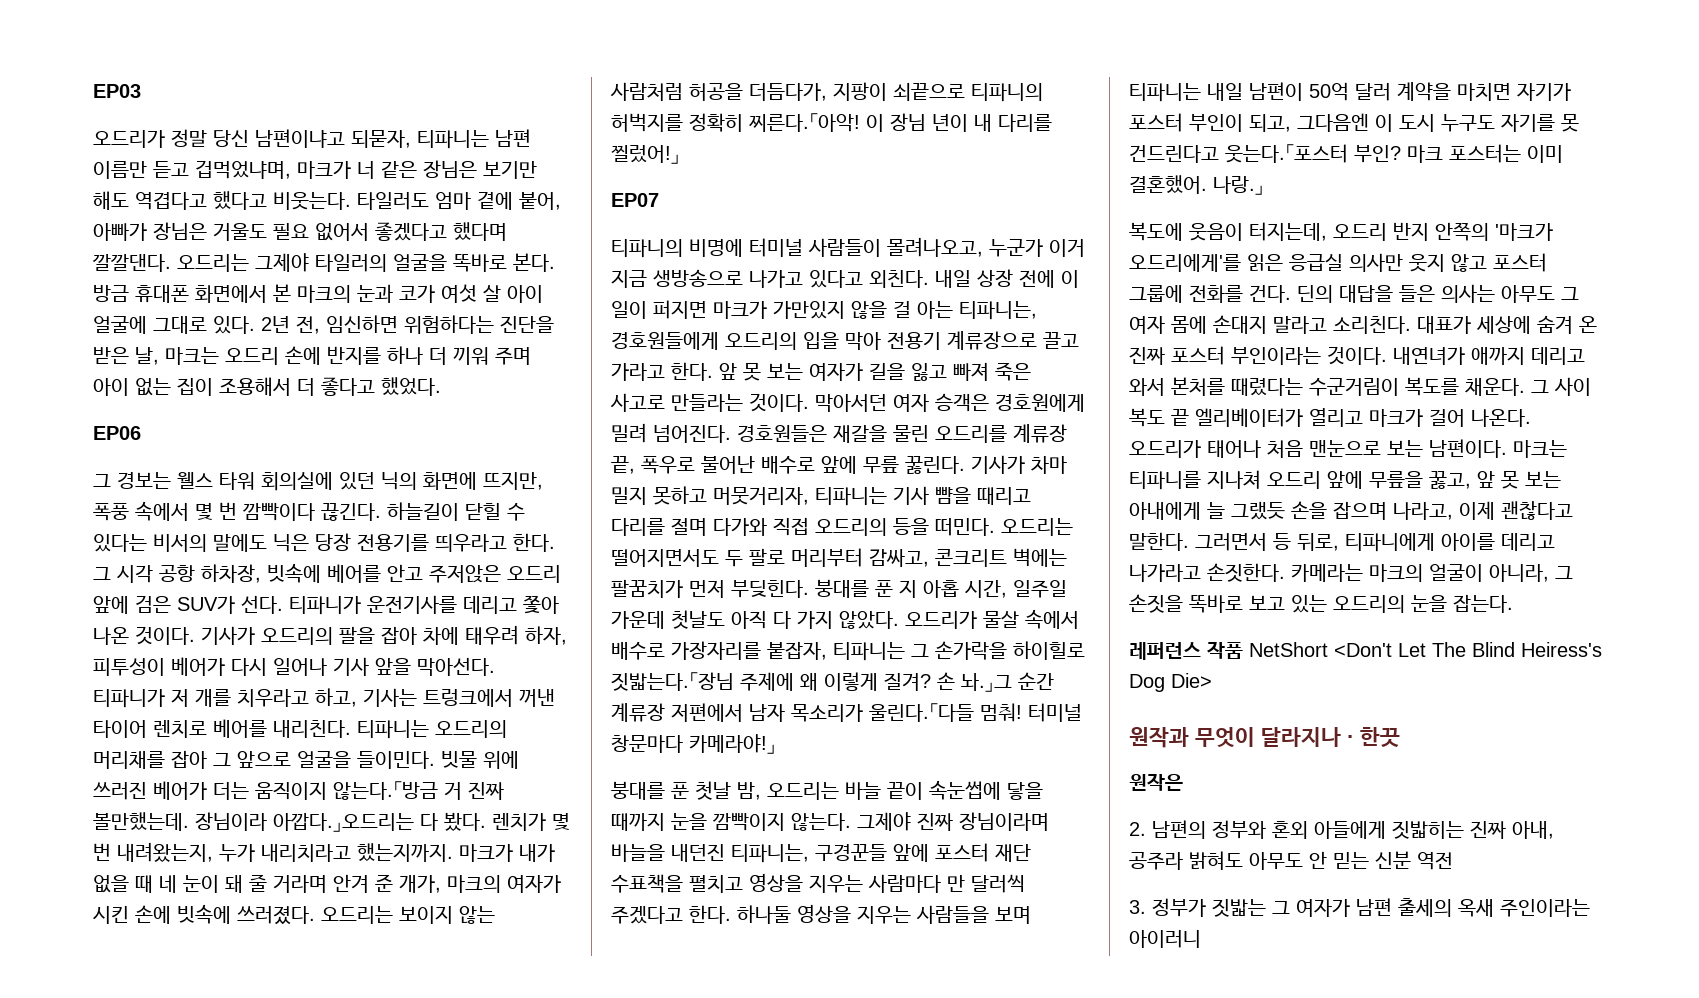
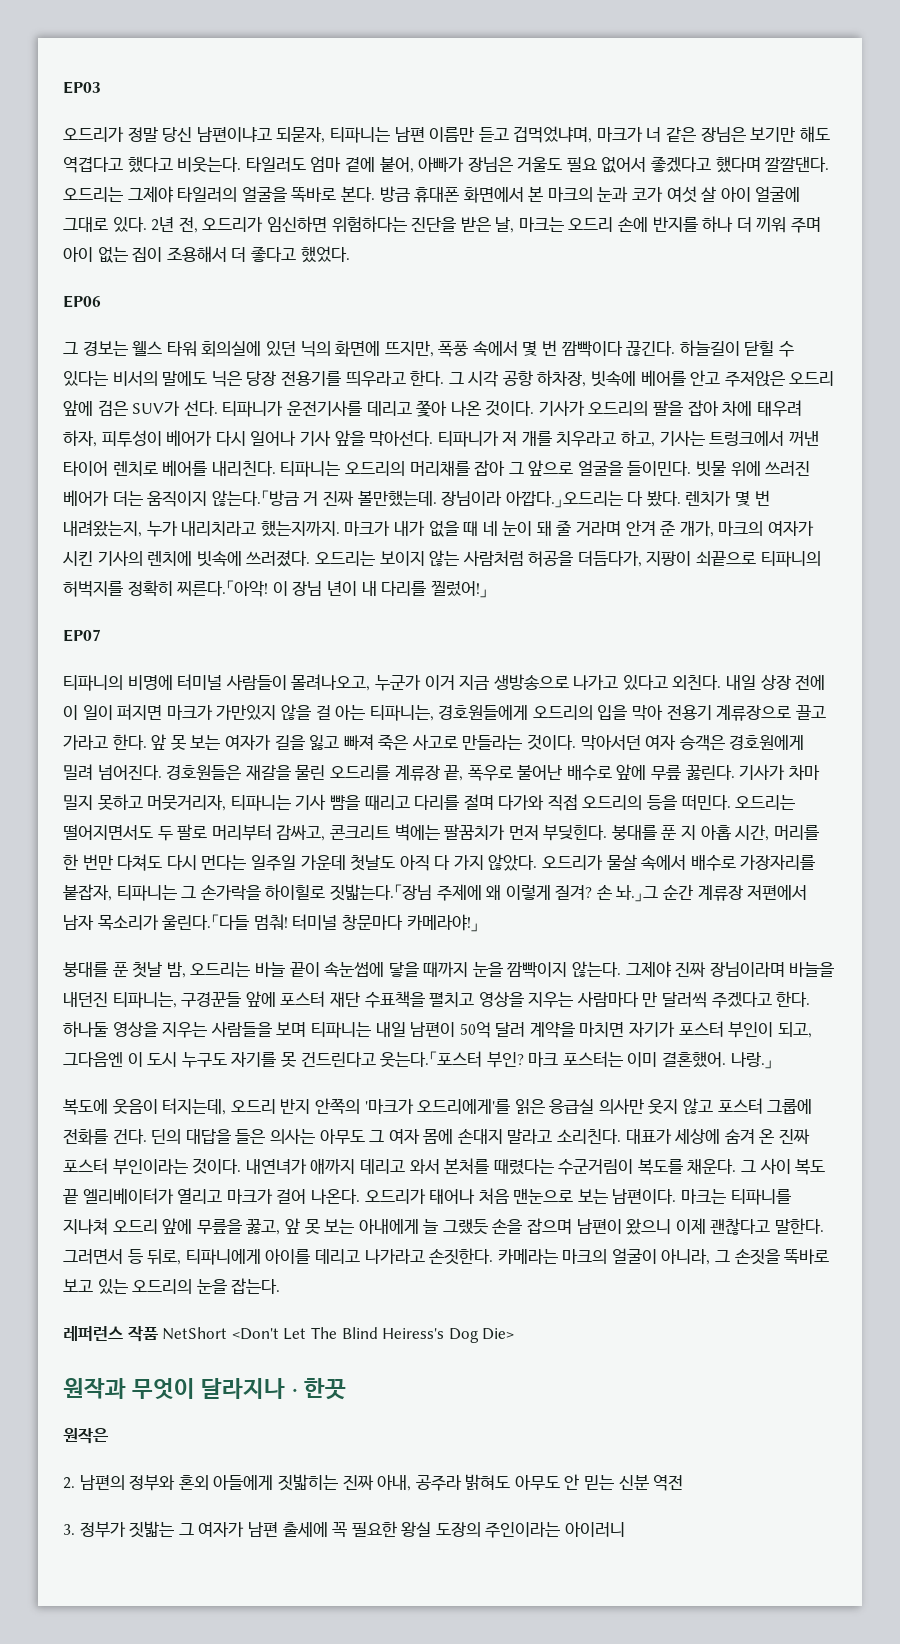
- 2년 전, 임신하면 위험하다는 진단을 받은 날, 마크는 오드리 손에 반지를 하나 더 끼워 주며 아이 없는 집이 조용해서 더 좋다고 했었다.
+ 2년 전, 오드리가 임신하면 위험하다는 진단을 받은 날, 마크는 오드리 손에 반지를 하나 더 끼워 주며 아이 없는 집이 조용해서 더 좋다고 했었다.
- 마크가 내가 없을 때 네 눈이 돼 줄 거라며 안겨 준 개가, 마크의 여자가 시킨 손에 빗속에 쓰러졌다.
+ 마크가 내가 없을 때 네 눈이 돼 줄 거라며 안겨 준 개가, 마크의 여자가 시킨 기사의 렌치에 빗속에 쓰러졌다.
- 붕대를 푼 지 아홉 시간, 일주일 가운데 첫날도 아직 다 가지 않았다.
+ 붕대를 푼 지 아홉 시간, 머리를 한 번만 다쳐도 다시 먼다는 일주일 가운데 첫날도 아직 다 가지 않았다.
- 마크는 티파니를 지나쳐 오드리 앞에 무릎을 꿇고, 앞 못 보는 아내에게 늘 그랬듯 손을 잡으며 나라고, 이제 괜찮다고 말한다.
+ 마크는 티파니를 지나쳐 오드리 앞에 무릎을 꿇고, 앞 못 보는 아내에게 늘 그랬듯 손을 잡으며 남편이 왔으니 이제 괜찮다고 말한다.
- 3. 정부가 짓밟는 그 여자가 남편 출세의 옥새 주인이라는 아이러니
+ 3. 정부가 짓밟는 그 여자가 남편 출세에 꼭 필요한 왕실 도장의 주인이라는 아이러니

